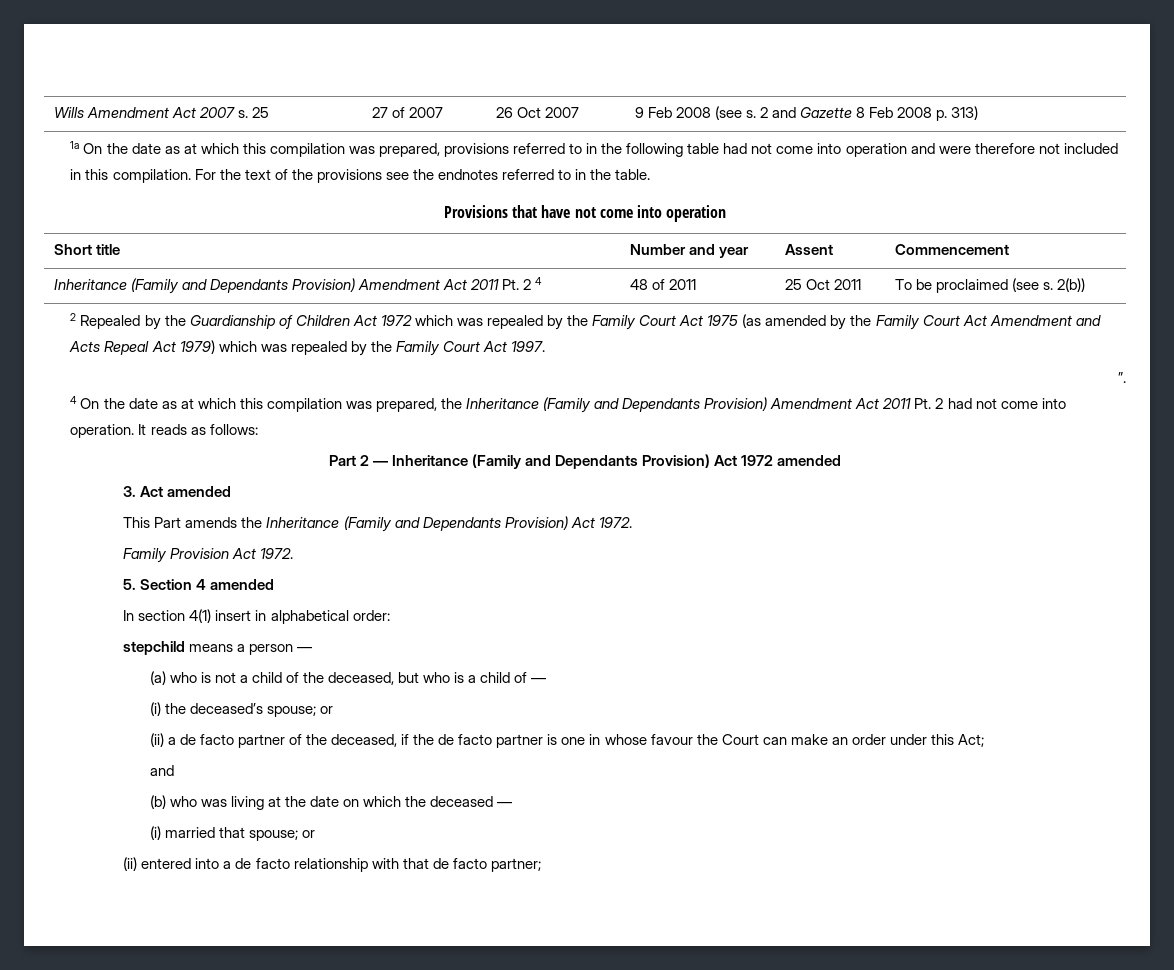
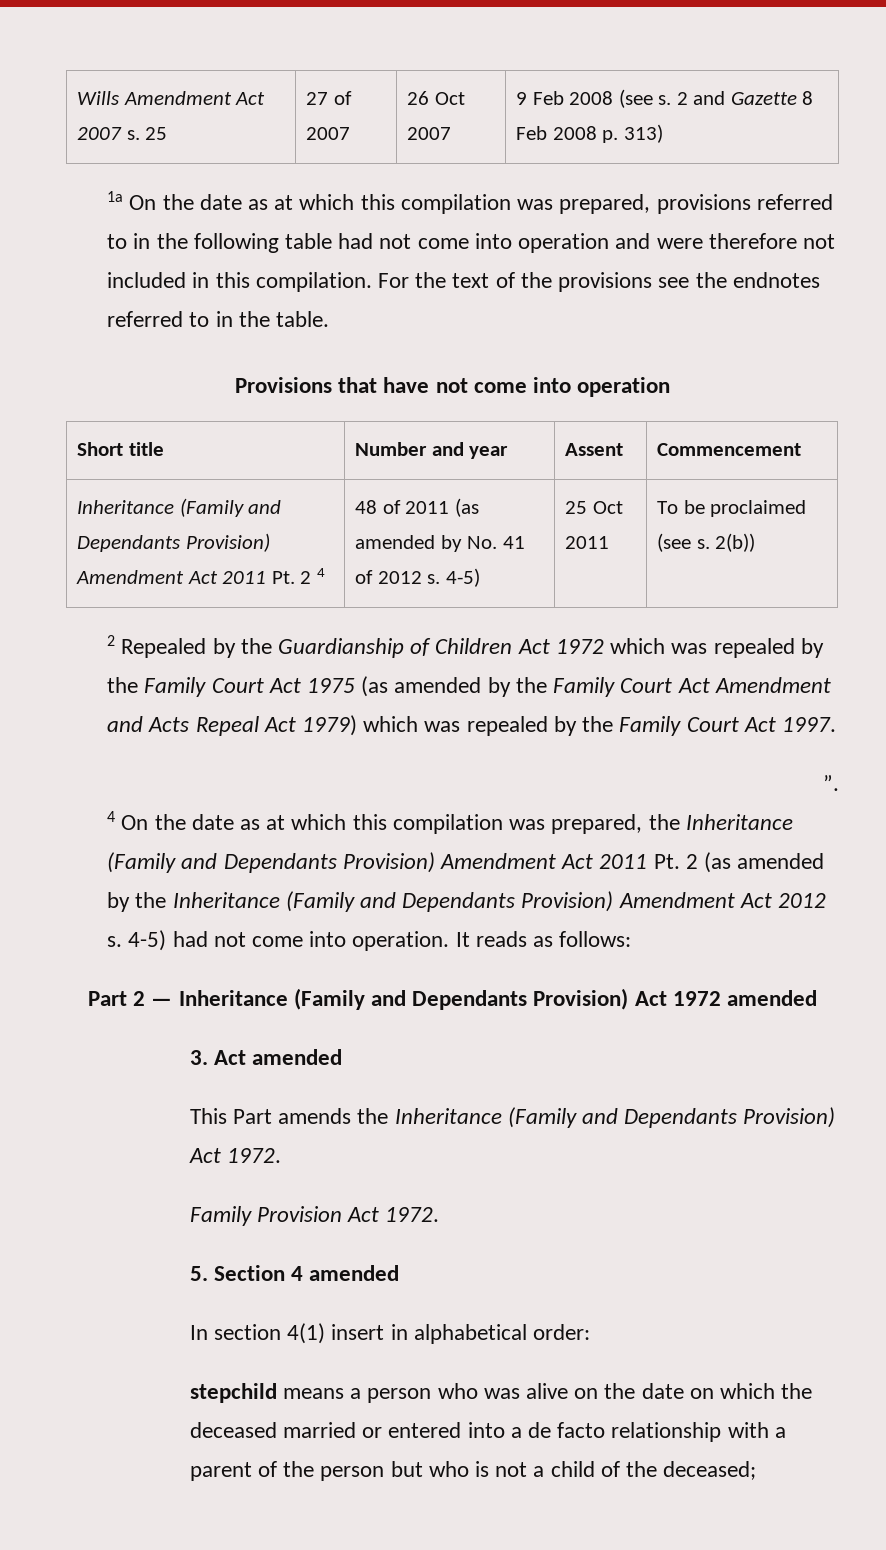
- Inheritance (Family and Dependants Provision) Amendment Act 2011 Pt. 2 4 | 48 of 2011 | 25 Oct 2011 | To be proclaimed (see s. 2(b))
+ Inheritance (Family and Dependants Provision) Amendment Act 2011 Pt. 2 4 | 48 of 2011 (as amended by No. 41 of 2012 s. 4-5) | 25 Oct 2011 | To be proclaimed (see s. 2(b))
- 4 On the date as at which this compilation was prepared, the Inheritance (Family and Dependants Provision) Amendment Act 2011 Pt. 2 had not come into operation.
+ 4 On the date as at which this compilation was prepared, the Inheritance (Family and Dependants Provision) Amendment Act 2011 Pt. 2 (as amended by the Inheritance (Family and Dependants Provision) Amendment Act 2012 s. 4-5) had not come into operation.
- stepchild means a person —
- (a) who is not a child of the deceased, but who is a child of —
- (i) the deceased’s spouse; or
- (ii) a de facto partner of the deceased, if the de facto partner is one in whose favour the Court can make an order under this Act;
- and
- (b) who was living at the date on which the deceased —
- (i) married that spouse; or
- (ii) entered into a de facto relationship with that de facto partner;
+ stepchild means a person who was alive on the date on which the deceased married or entered into a de facto relationship with a parent of the person but who is not a child of the deceased;

